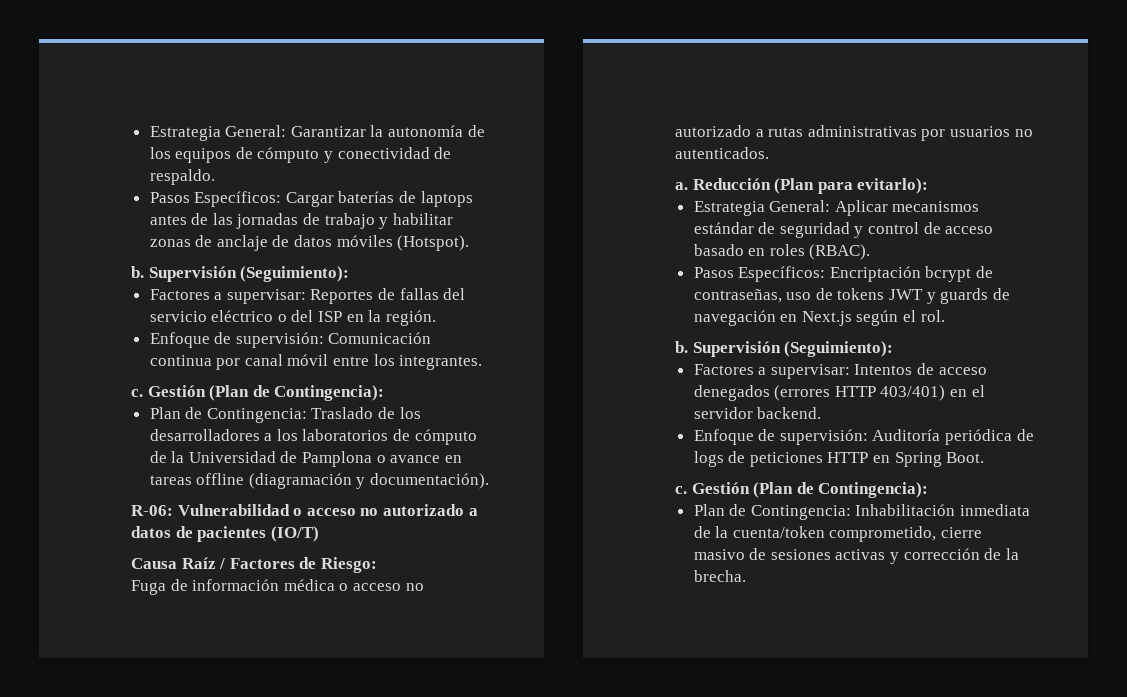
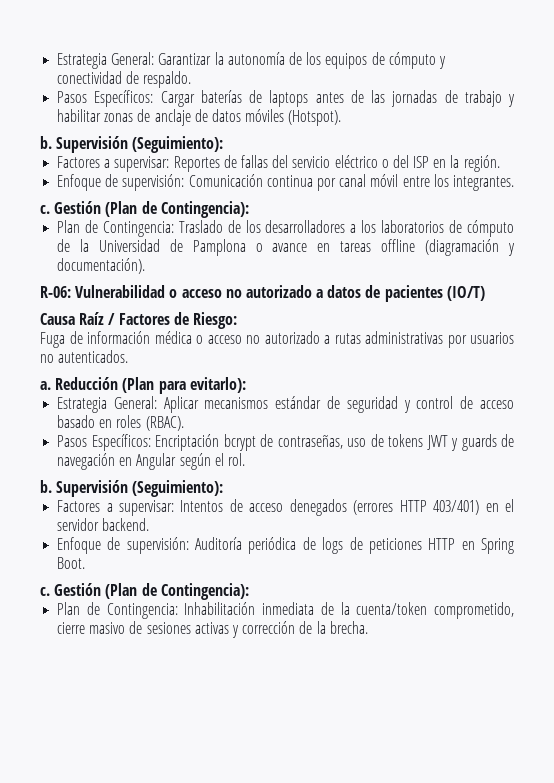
- Pasos Específicos: Encriptación bcrypt de contraseñas, uso de tokens JWT y guards de navegación en Next.js según el rol.
+ Pasos Específicos: Encriptación bcrypt de contraseñas, uso de tokens JWT y guards de navegación en Angular según el rol.

